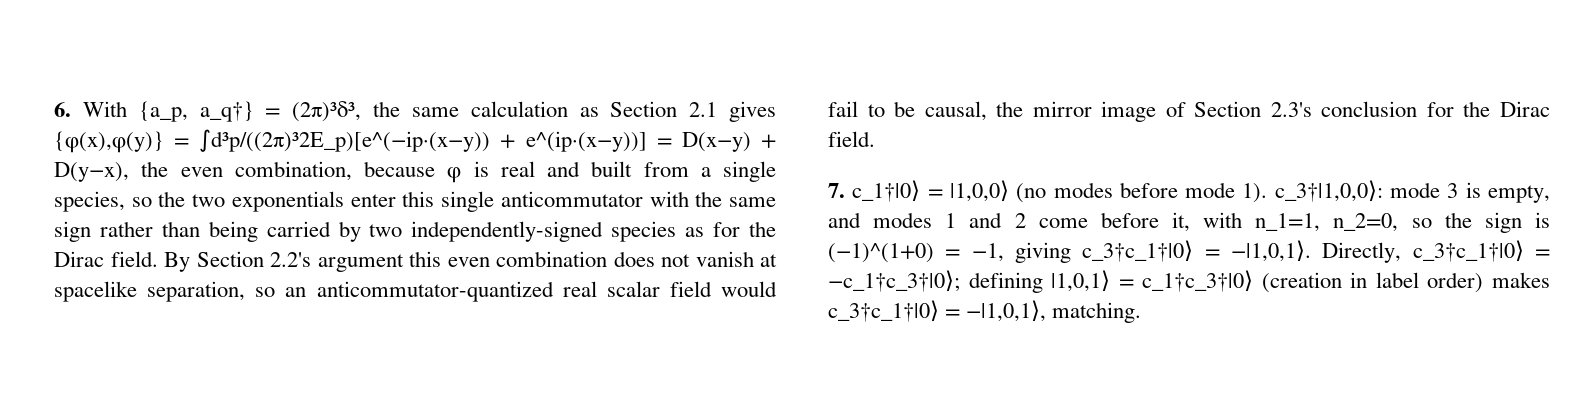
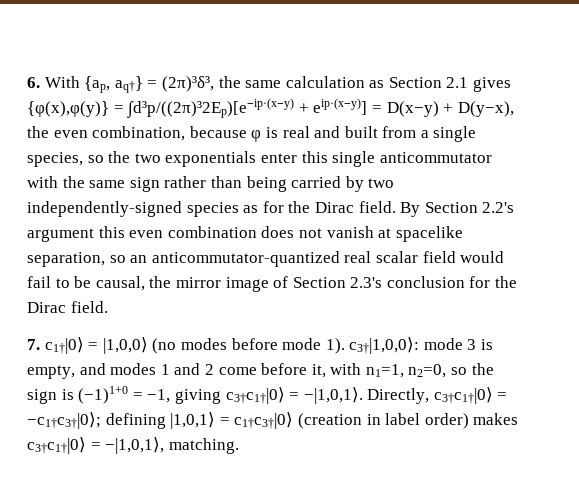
- 6. With {a_p, a_q†} = (2π)³δ³, the same calculation as Section 2.1 gives {φ(x),φ(y)} = ∫d³p/((2π)³2E_p)[e^(−ip·(x−y)) + e^(ip·(x−y))] = D(x−y) + D(y−x), the even combination, because φ is real and built from a single species, so the two exponentials enter this single anticommutator with the same sign rather than being carried by two independently-signed species as for the Dirac field.
+ 6. With {ap, aq†} = (2π)³δ³, the same calculation as Section 2.1 gives {φ(x),φ(y)} = ∫d³p/((2π)³2Ep)[e−ip·(x−y) + eip·(x−y)] = D(x−y) + D(y−x), the even combination, because φ is real and built from a single species, so the two exponentials enter this single anticommutator with the same sign rather than being carried by two independently-signed species as for the Dirac field.
- 7. c_1†|0⟩ = |1,0,0⟩ (no modes before mode 1). c_3†|1,0,0⟩: mode 3 is empty, and modes 1 and 2 come before it, with n_1=1, n_2=0, so the sign is (−1)^(1+0) = −1, giving c_3†c_1†|0⟩ = −|1,0,1⟩.
+ 7. c1†|0⟩ = |1,0,0⟩ (no modes before mode 1). c3†|1,0,0⟩: mode 3 is empty, and modes 1 and 2 come before it, with n1=1, n2=0, so the sign is (−1)1+0 = −1, giving c3†c1†|0⟩ = −|1,0,1⟩.
- Directly, c_3†c_1†|0⟩ = −c_1†c_3†|0⟩; defining |1,0,1⟩ = c_1†c_3†|0⟩ (creation in label order) makes c_3†c_1†|0⟩ = −|1,0,1⟩, matching.
+ Directly, c3†c1†|0⟩ = −c1†c3†|0⟩; defining |1,0,1⟩ = c1†c3†|0⟩ (creation in label order) makes c3†c1†|0⟩ = −|1,0,1⟩, matching.

